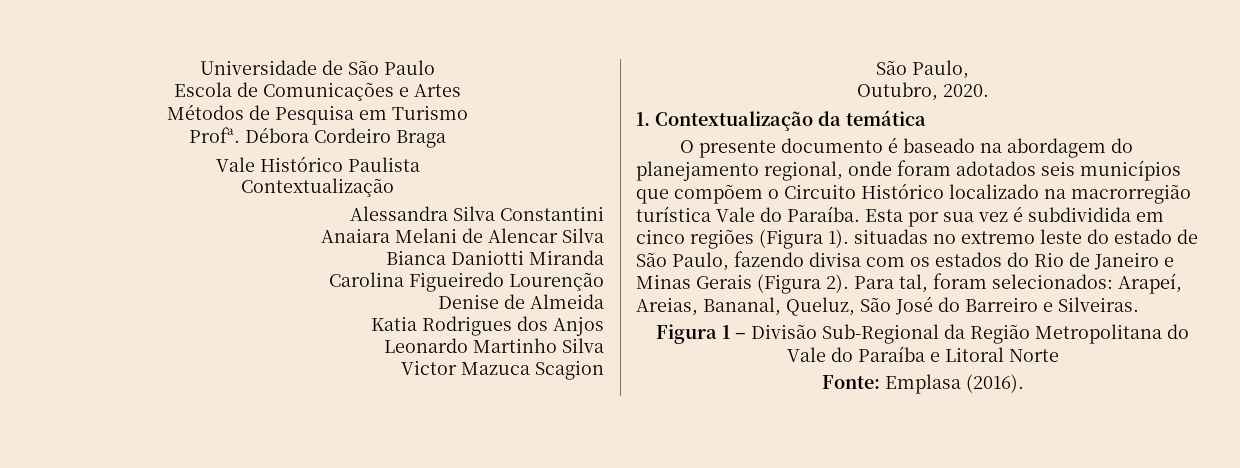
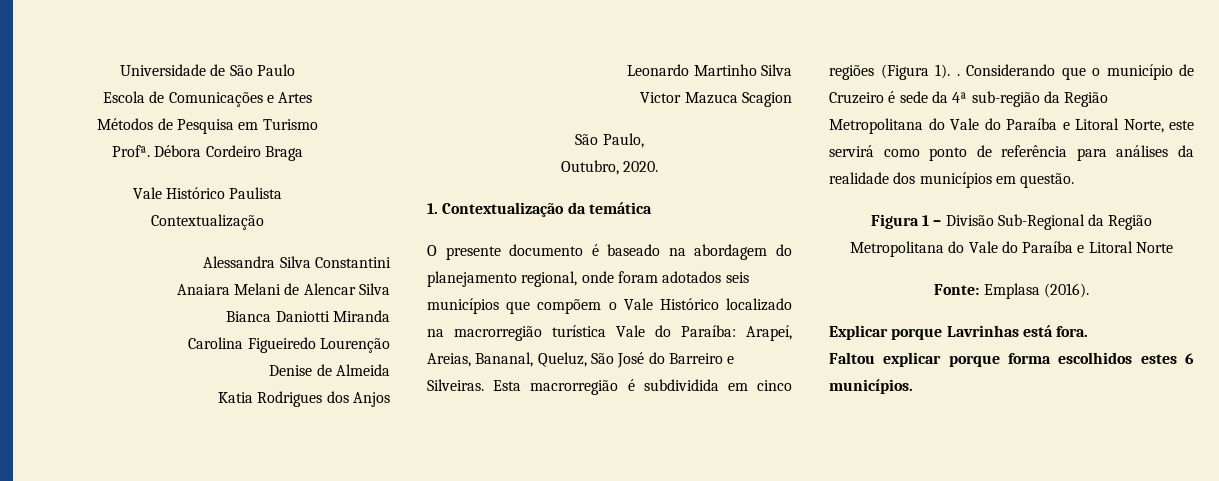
- O presente documento é baseado na abordagem do planejamento regional, onde foram adotados seis municípios que compõem o Circuito Histórico localizado na macrorregião turística Vale do Paraíba. Esta por sua vez é subdividida em cinco regiões (Figura 1). situadas no extremo leste do estado de São Paulo, fazendo divisa com os estados do Rio de Janeiro e Minas Gerais (Figura 2). Para tal, foram selecionados: Arapeí, Areias, Bananal, Queluz, São José do Barreiro e Silveiras.
+ O presente documento é baseado na abordagem do planejamento regional, onde foram adotados seis municípios que compõem o Vale Histórico localizado na macrorregião turística Vale do Paraíba: Arapeí, Areias, Bananal, Queluz, São José do Barreiro e Silveiras. Esta macrorregião é subdividida em cinco regiões (Figura 1). . Considerando que o município de Cruzeiro é sede da 4ª sub-região da Região Metropolitana do Vale do Paraíba e Litoral Norte, este servirá como ponto de referência para análises da realidade dos municípios em questão.
+ Explicar porque Lavrinhas está fora.
+ Faltou explicar porque forma escolhidos estes 6 municípios.

